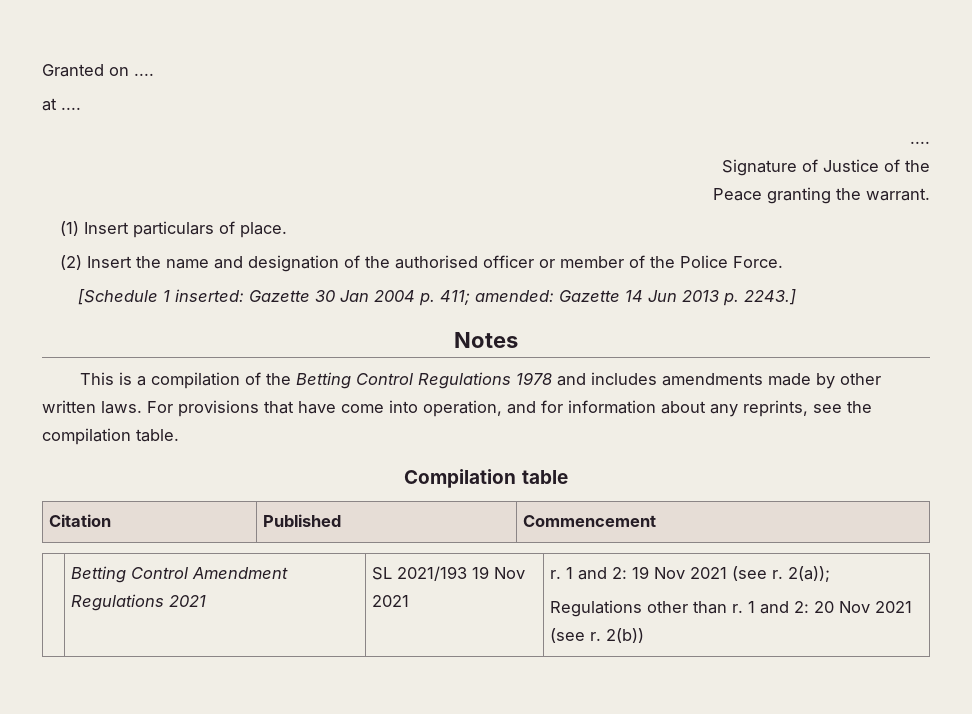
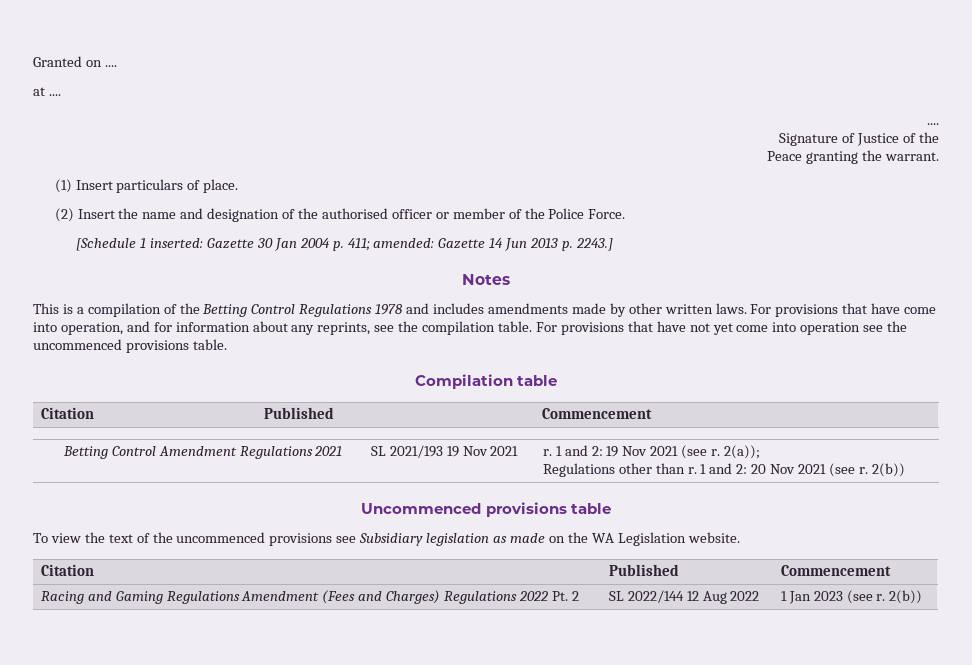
+ For provisions that have not yet come into operation see the uncommenced provisions table.
+ Uncommenced provisions table
+ To view the text of the uncommenced provisions see Subsidiary legislation as made on the WA Legislation website.
+ Citation | Published | Commencement
+ Racing and Gaming Regulations Amendment (Fees and Charges) Regulations 2022 Pt. 2 | SL 2022/144 12 Aug 2022 | 1 Jan 2023 (see r. 2(b))

